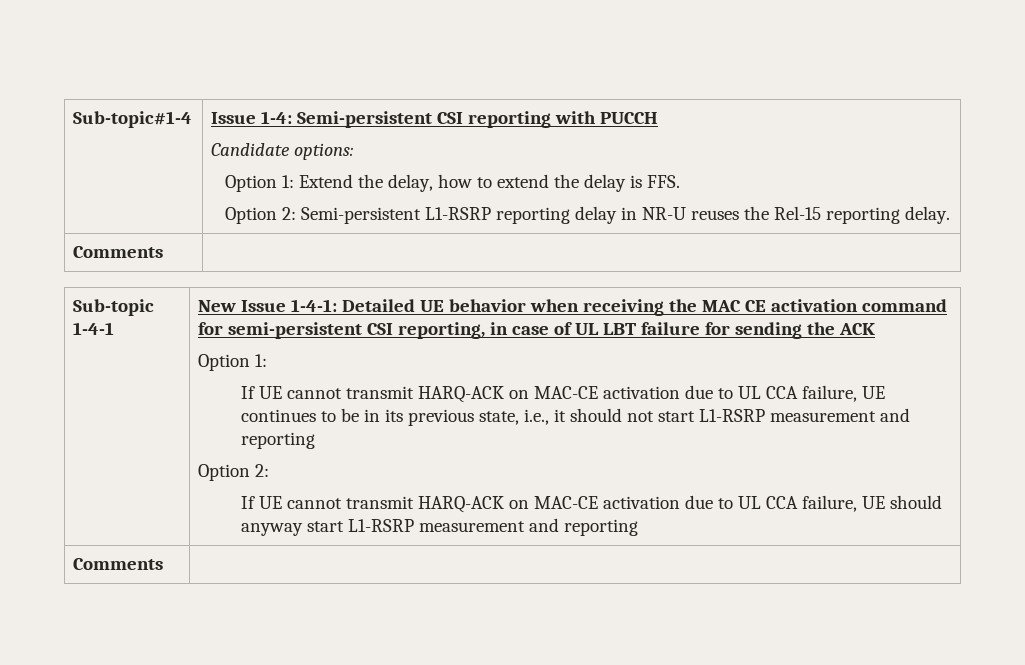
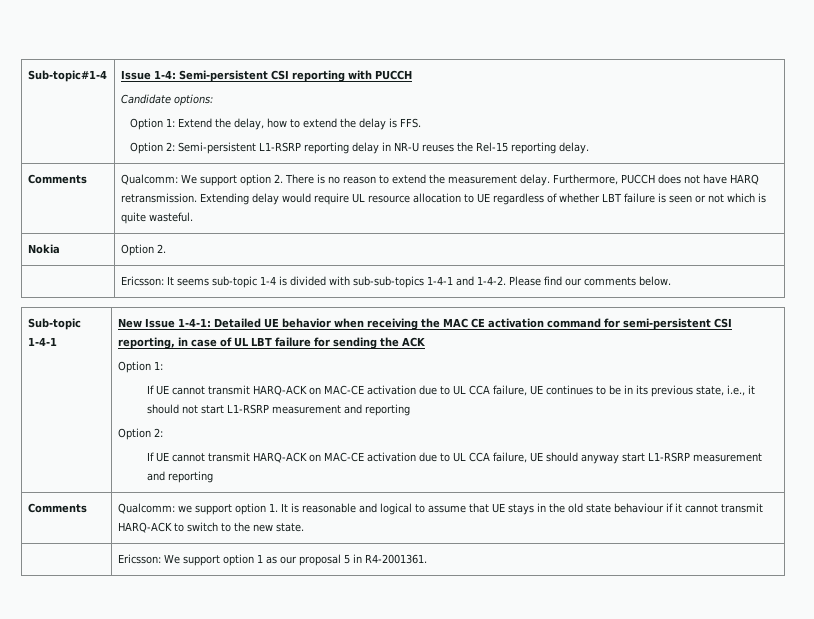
+ Qualcomm: We support option 2. There is no reason to extend the measurement delay. Furthermore, PUCCH does not have HARQ retransmission. Extending delay would require UL resource allocation to UE regardless of whether LBT failure is seen or not which is quite wasteful.
+ Nokia | Option 2.
+ | Ericsson: It seems sub-topic 1-4 is divided with sub-sub-topics 1-4-1 and 1-4-2. Please find our comments below.
  If UE cannot transmit HARQ-ACK on MAC-CE activation due to UL CCA failure, UE should anyway start L1-RSRP measurement and reporting
- Comments |
+ Comments | Qualcomm: we support option 1. It is reasonable and logical to assume that UE stays in the old state behaviour if it cannot transmit HARQ-ACK to switch to the new state.
+ | Ericsson: We support option 1 as our proposal 5 in R4-2001361.

